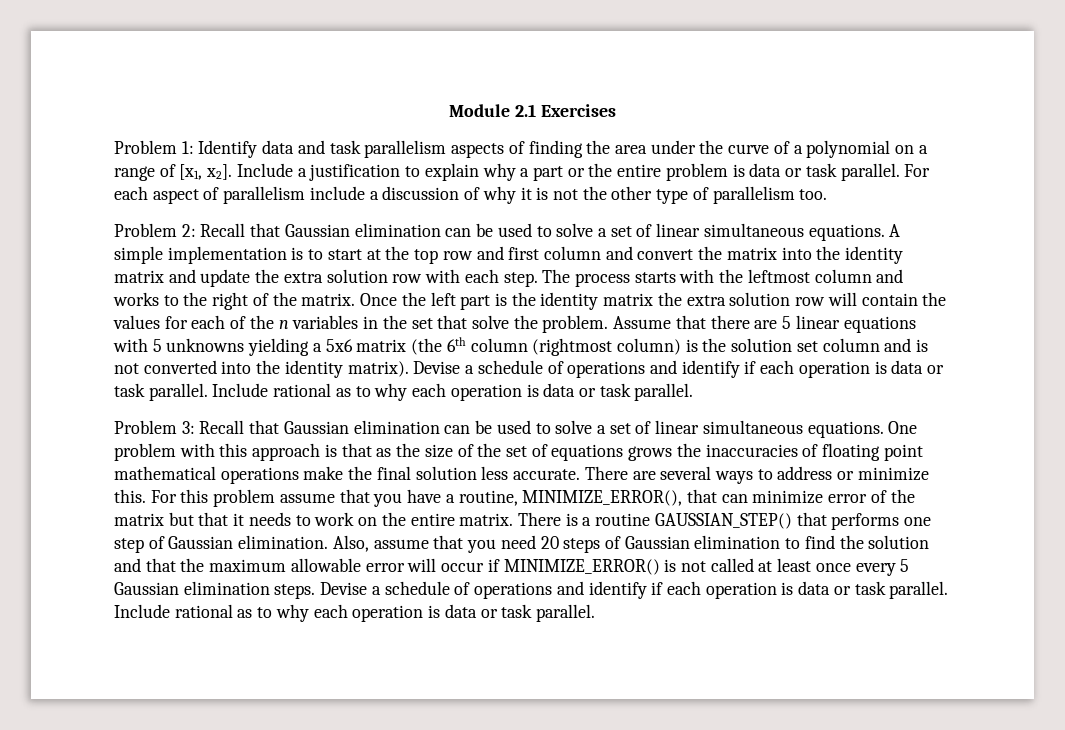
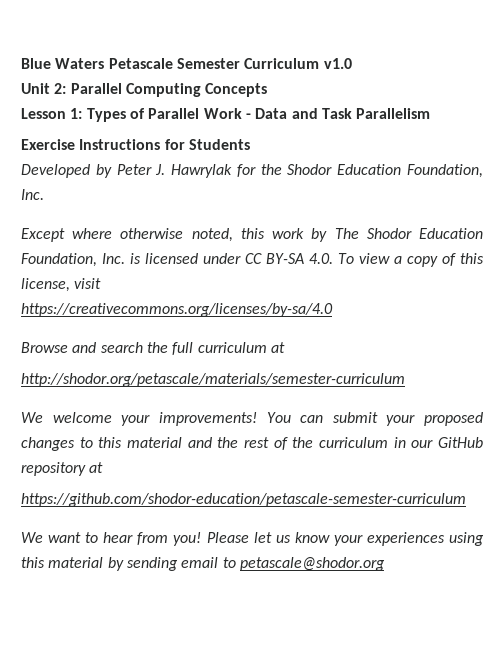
- Module 2.1 Exercises
- Problem 1: Identify data and task parallelism aspects of finding the area under the curve of a polynomial on a range of [x1, x2]. Include a justification to explain why a part or the entire problem is data or task parallel. For each aspect of parallelism include a discussion of why it is not the other type of parallelism too.
- Problem 2: Recall that Gaussian elimination can be used to solve a set of linear simultaneous equations. A simple implementation is to start at the top row and first column and convert the matrix into the identity matrix and update the extra solution row with each step. The process starts with the leftmost column and works to the right of the matrix. Once the left part is the identity matrix the extra solution row will contain the values for each of the n variables in the set that solve the problem. Assume that there are 5 linear equations with 5 unknowns yielding a 5x6 matrix (the 6th column (rightmost column) is the solution set column and is not converted into the identity matrix). Devise a schedule of operations and identify if each operation is data or task parallel. Include rational as to why each operation is data or task parallel.
- Problem 3: Recall that Gaussian elimination can be used to solve a set of linear simultaneous equations. One problem with this approach is that as the size of the set of equations grows the inaccuracies of floating point mathematical operations make the final solution less accurate. There are several ways to address or minimize this. For this problem assume that you have a routine, MINIMIZE_ERROR(), that can minimize error of the matrix but that it needs to work on the entire matrix. There is a routine GAUSSIAN_STEP() that performs one step of Gaussian elimination. Also, assume that you need 20 steps of Gaussian elimination to find the solution and that the maximum allowable error will occur if MINIMIZE_ERROR() is not called at least once every 5 Gaussian elimination steps. Devise a schedule of operations and identify if each operation is data or task parallel. Include rational as to why each operation is data or task parallel.
+ Blue Waters Petascale Semester Curriculum v1.0
+ Unit 2: Parallel Computing Concepts
+ Lesson 1: Types of Parallel Work - Data and Task Parallelism
+ Exercise Instructions for Students
+ Developed by Peter J. Hawrylak for the Shodor Education Foundation, Inc.
+ Except where otherwise noted, this work by The Shodor Education Foundation, Inc. is licensed under CC BY-SA 4.0. To view a copy of this license, visit
+ https://creativecommons.org/licenses/by-sa/4.0
+ Browse and search the full curriculum at
+ http://shodor.org/petascale/materials/semester-curriculum
+ We welcome your improvements! You can submit your proposed changes to this material and the rest of the curriculum in our GitHub repository at
+ https://github.com/shodor-education/petascale-semester-curriculum
+ We want to hear from you! Please let us know your experiences using this material by sending email to petascale@shodor.org

